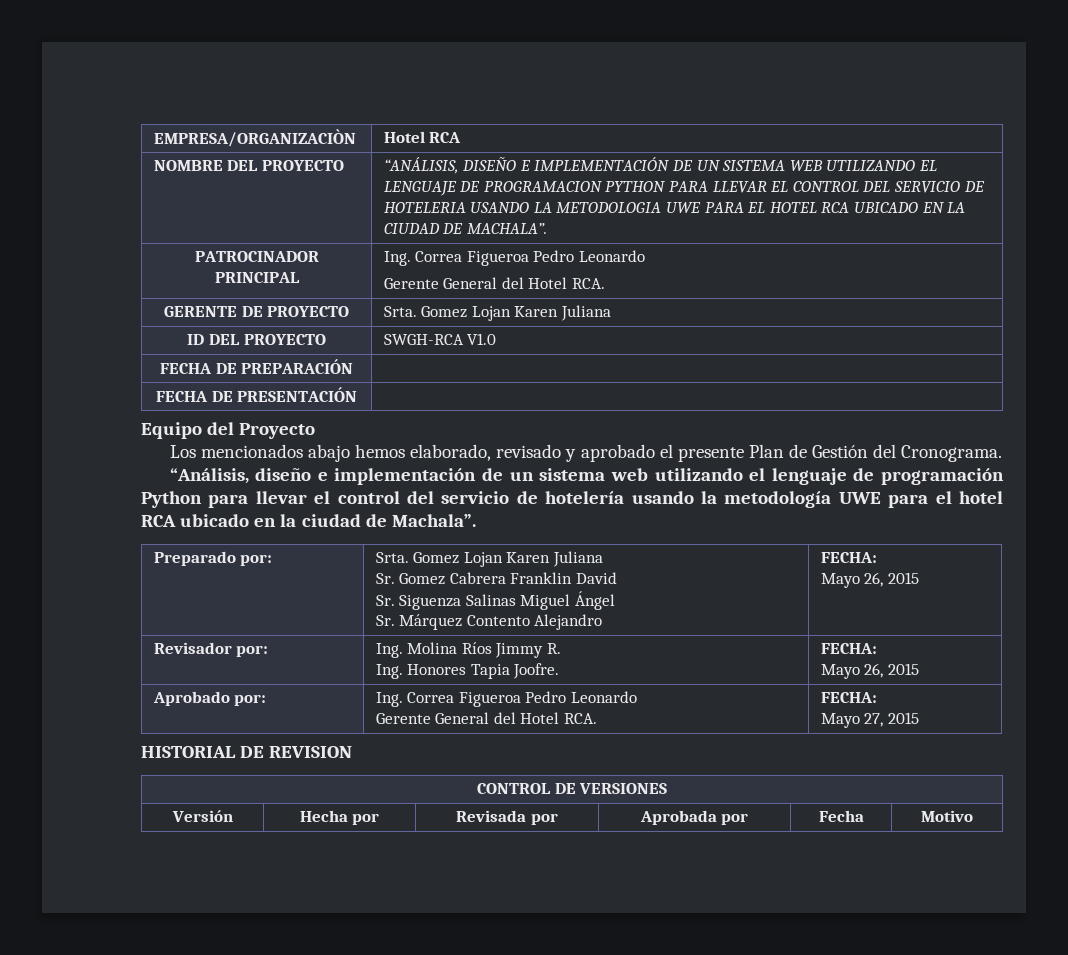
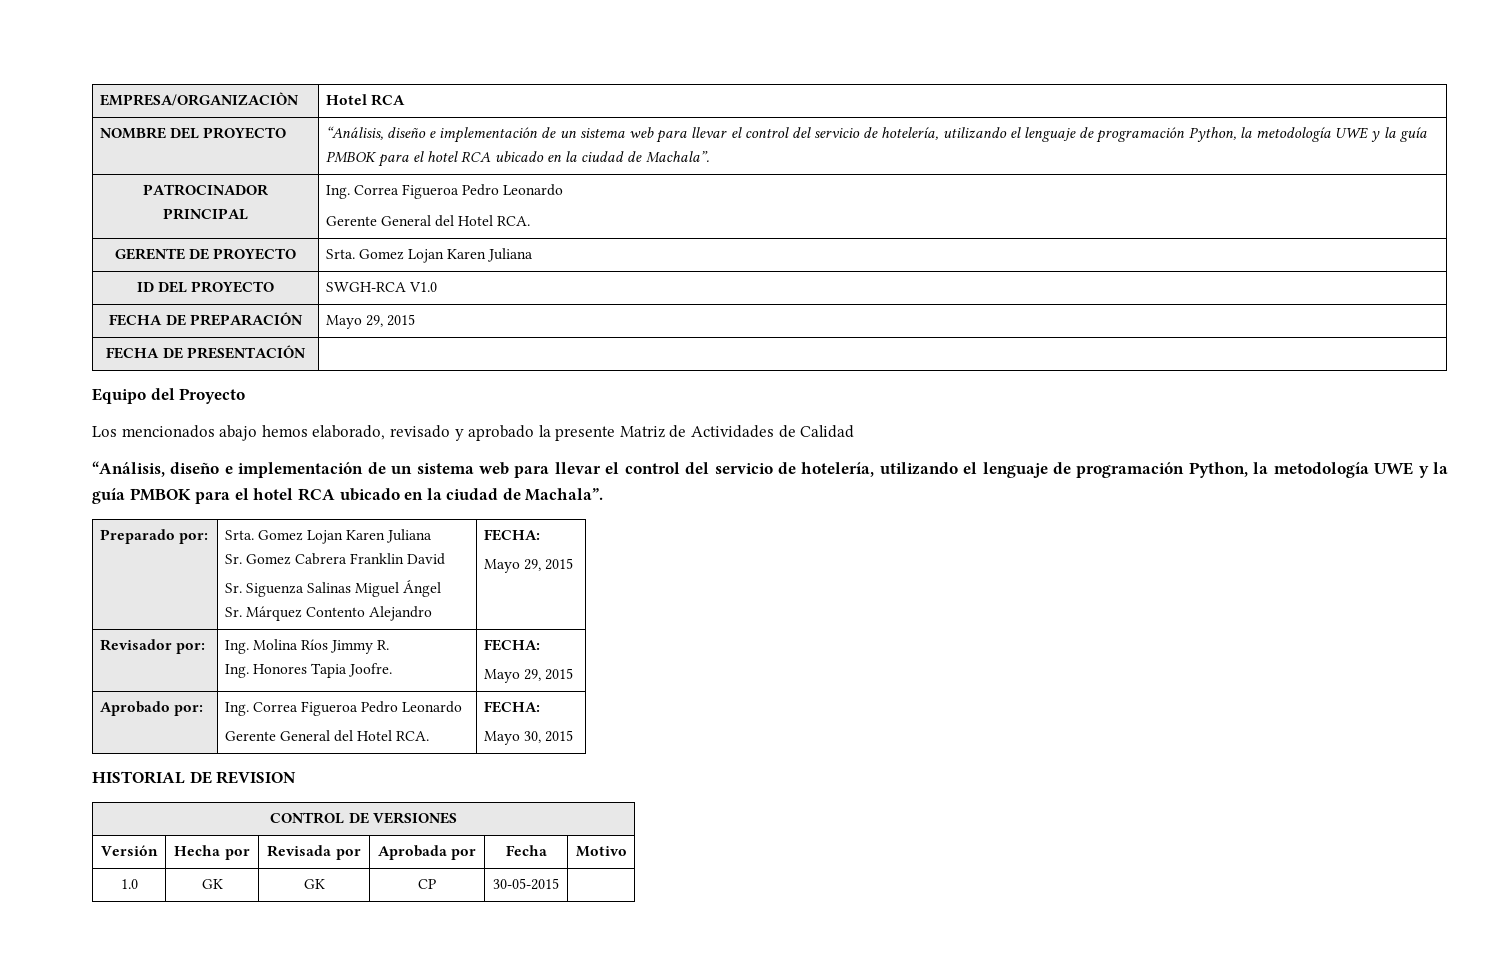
- NOMBRE DEL PROYECTO | “ANÁLISIS, DISEÑO E IMPLEMENTACIÓN DE UN SISTEMA WEB UTILIZANDO EL LENGUAJE DE PROGRAMACION PYTHON PARA LLEVAR EL CONTROL DEL SERVICIO DE HOTELERIA USANDO LA METODOLOGIA UWE PARA EL HOTEL RCA UBICADO EN LA CIUDAD DE MACHALA”.
+ NOMBRE DEL PROYECTO | “Análisis, diseño e implementación de un sistema web para llevar el control del servicio de hotelería, utilizando el lenguaje de programación Python, la metodología UWE y la guía PMBOK para el hotel RCA ubicado en la ciudad de Machala”.
- FECHA DE PREPARACIÓN |
+ FECHA DE PREPARACIÓN | Mayo 29, 2015
- Los mencionados abajo hemos elaborado, revisado y aprobado el presente Plan de Gestión del Cronograma.
- “Análisis, diseño e implementación de un sistema web utilizando el lenguaje de programación Python para llevar el control del servicio de hotelería usando la metodología UWE para el hotel RCA ubicado en la ciudad de Machala”.
+ Los mencionados abajo hemos elaborado, revisado y aprobado la presente Matriz de Actividades de Calidad
+ “Análisis, diseño e implementación de un sistema web para llevar el control del servicio de hotelería, utilizando el lenguaje de programación Python, la metodología UWE y la guía PMBOK para el hotel RCA ubicado en la ciudad de Machala”.
  Preparado por: | Srta. Gomez Lojan Karen Juliana
  Sr. Gomez Cabrera Franklin David
  Sr. Siguenza Salinas Miguel Ángel
  Sr. Márquez Contento Alejandro | FECHA:
- Mayo 26, 2015
+ Mayo 29, 2015
  Revisador por: | Ing. Molina Ríos Jimmy R.
  Ing. Honores Tapia Joofre. | FECHA:
- Mayo 26, 2015
+ Mayo 29, 2015
  Aprobado por: | Ing. Correa Figueroa Pedro Leonardo
  Gerente General del Hotel RCA. | FECHA:
- Mayo 27, 2015
+ Mayo 30, 2015
+ 1.0 | GK | GK | CP | 30-05-2015 |

